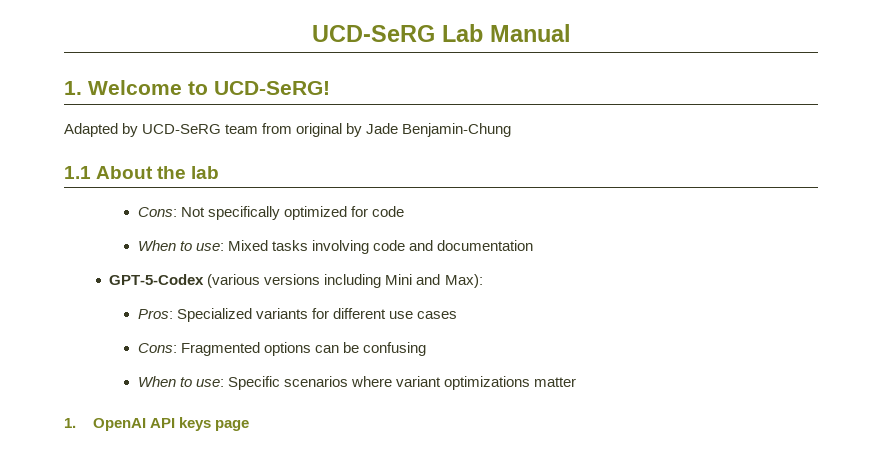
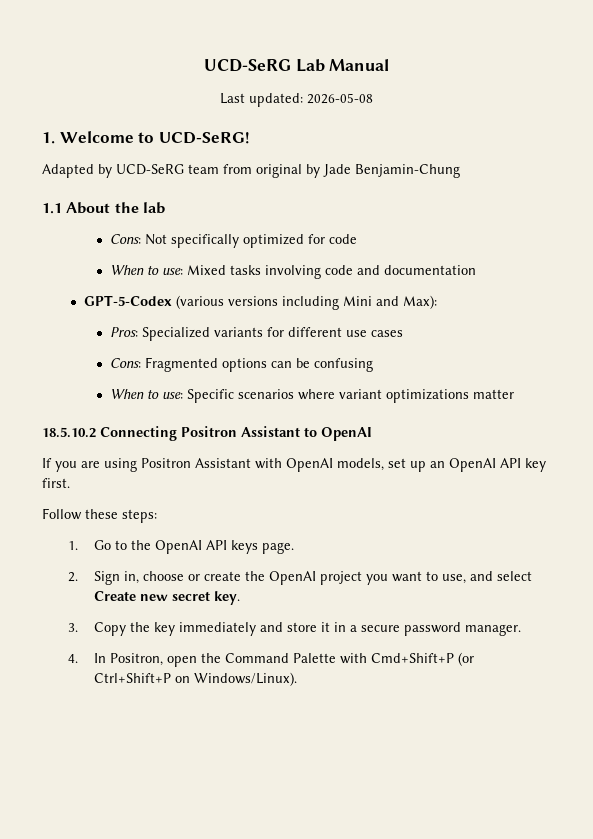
+ Last updated: 2026-05-08
- 1. OpenAI API keys page
+ 18.5.10.2 Connecting Positron Assistant to OpenAI
+ If you are using Positron Assistant with OpenAI models, set up an OpenAI API key first.
+ Follow these steps:
+ 1. Go to the OpenAI API keys page.
+ 2. Sign in, choose or create the OpenAI project you want to use, and select Create new secret key.
+ 3. Copy the key immediately and store it in a secure password manager.
+ 4. In Positron, open the Command Palette with Cmd+Shift+P (or Ctrl+Shift+P on Windows/Linux).

